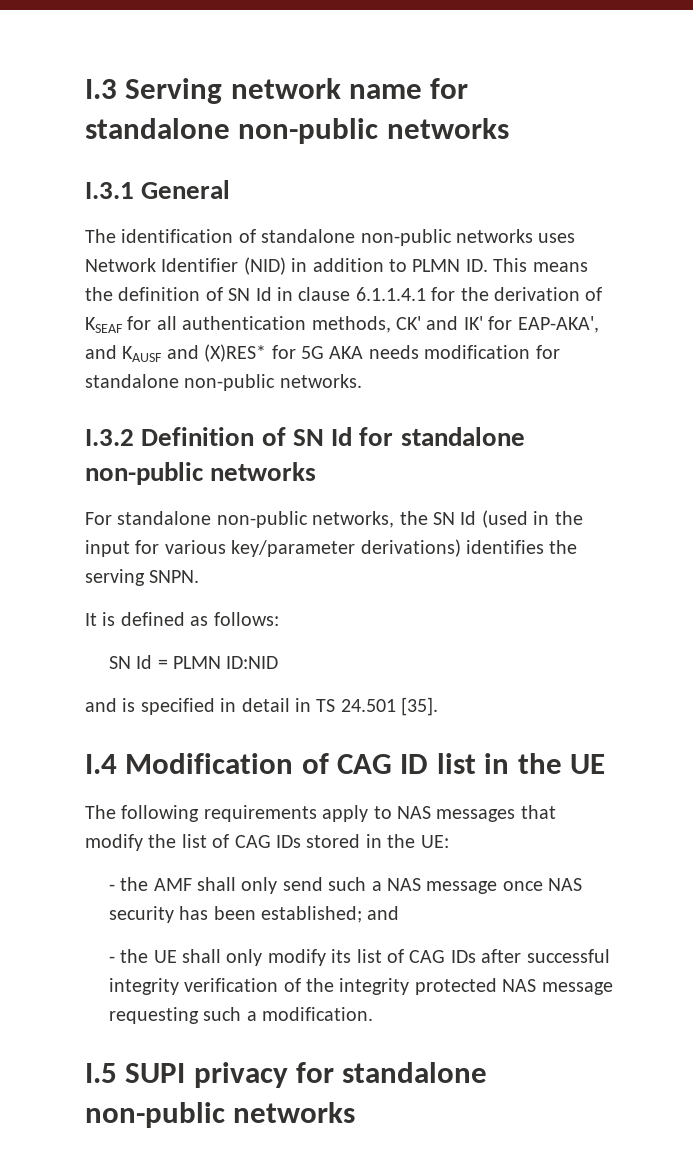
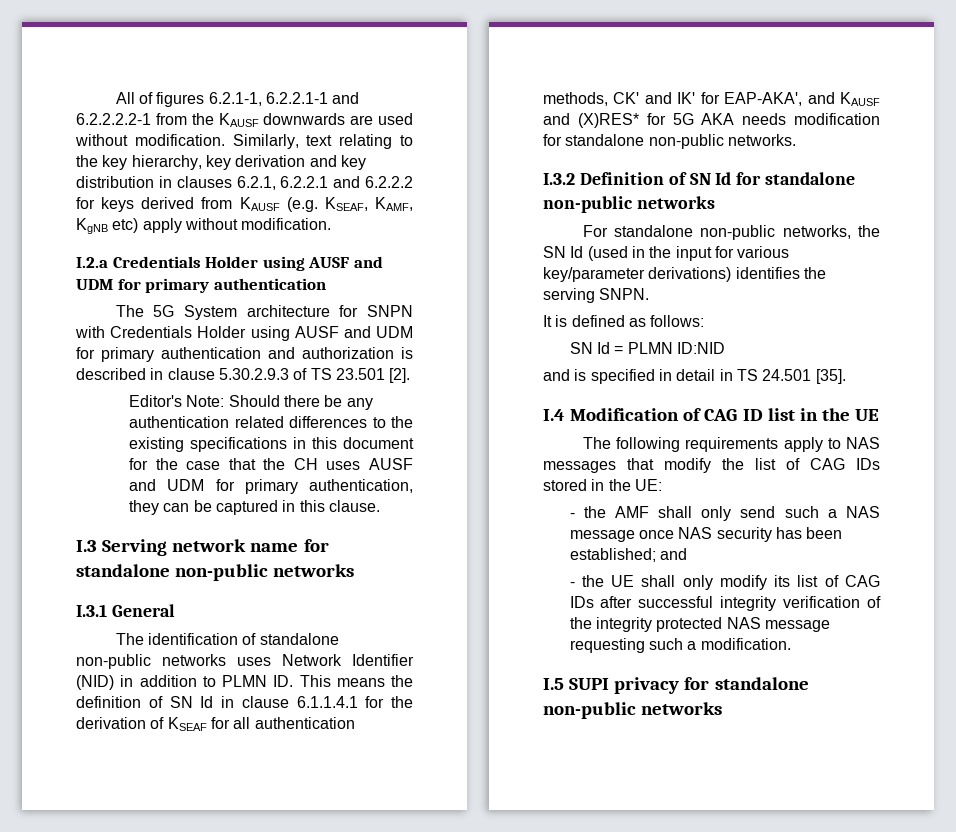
+ All of figures 6.2.1-1, 6.2.2.1-1 and 6.2.2.2.2-1 from the KAUSF downwards are used without modification. Similarly, text relating to the key hierarchy, key derivation and key distribution in clauses 6.2.1, 6.2.2.1 and 6.2.2.2 for keys derived from KAUSF (e.g. KSEAF, KAMF, KgNB etc) apply without modification.
+ I.2.a Credentials Holder using AUSF and UDM for primary authentication
+ The 5G System architecture for SNPN with Credentials Holder using AUSF and UDM for primary authentication and authorization is described in clause 5.30.2.9.3 of TS 23.501 [2].
+ Editor's Note: Should there be any authentication related differences to the existing specifications in this document for the case that the CH uses AUSF and UDM for primary authentication, they can be captured in this clause.

